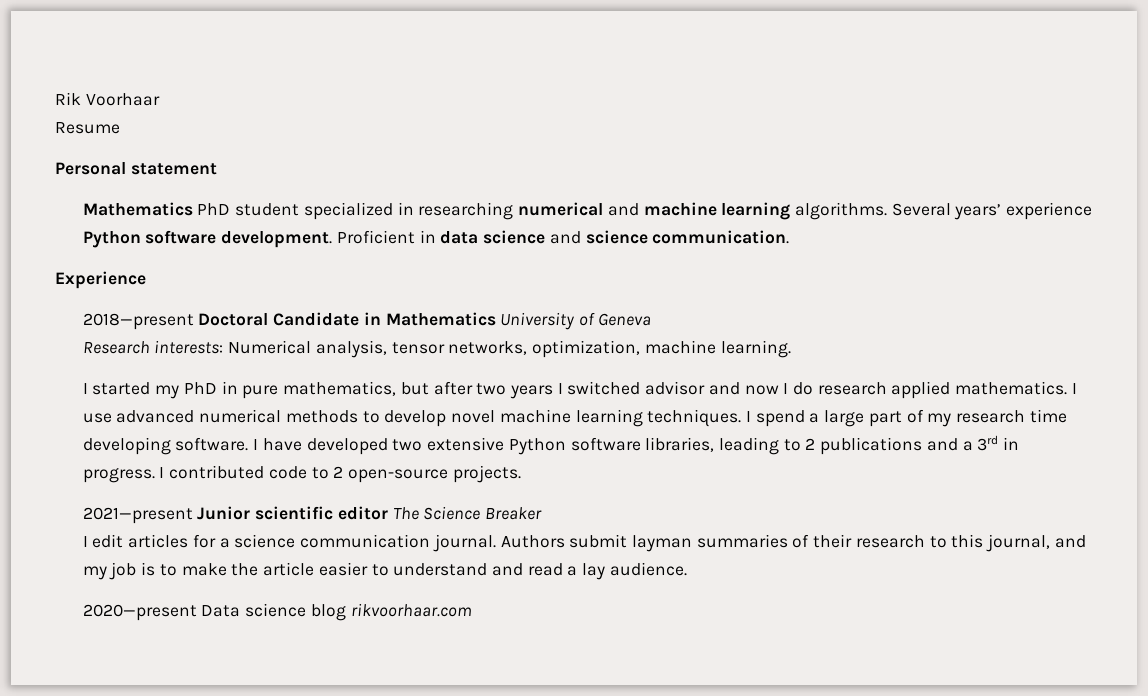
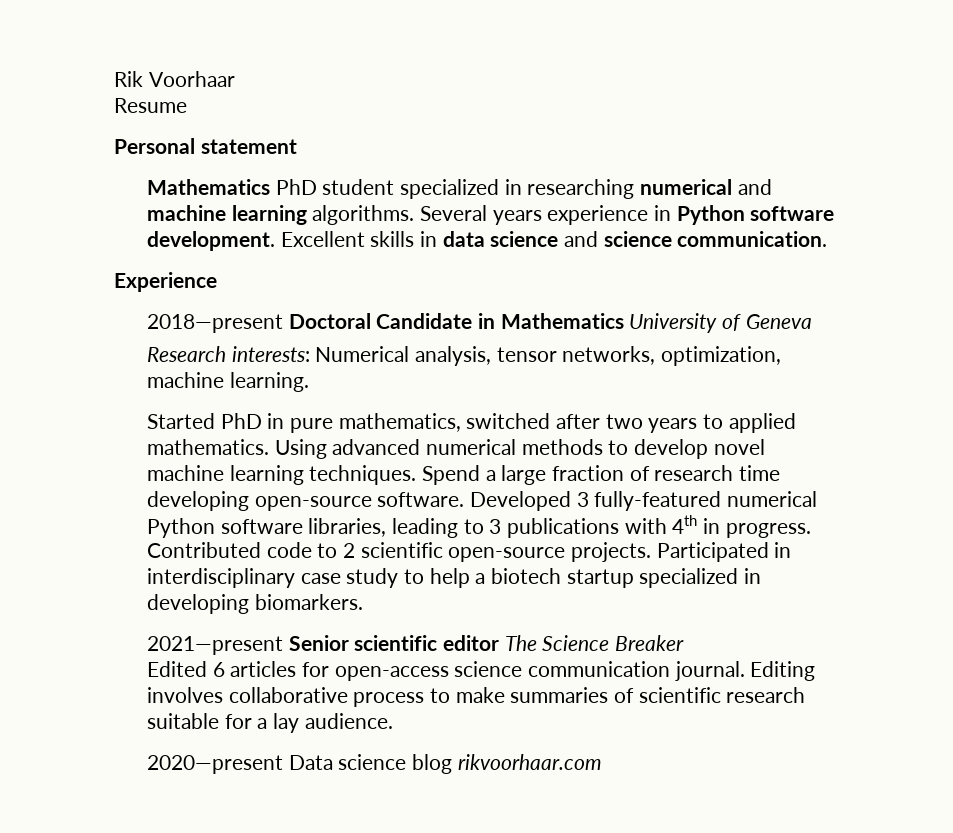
- Several years’ experience Python software development.
+ Several years experience in Python software development.
- Proficient in data science and science communication.
+ Excellent skills in data science and science communication.
- I started my PhD in pure mathematics, but after two years I switched advisor and now I do research applied mathematics. I use advanced numerical methods to develop novel machine learning techniques.
+ Started PhD in pure mathematics, switched after two years to applied mathematics. Using advanced numerical methods to develop novel machine learning techniques.
- I spend a large part of my research time developing software. I have developed two extensive Python software libraries, leading to 2 publications and a 3rd in progress. I contributed code to 2 open-source projects.
+ Spend a large fraction of research time developing open-source software. Developed 3 fully-featured numerical Python software libraries, leading to 3 publications with 4th in progress. Contributed code to 2 scientific open-source projects. Participated in interdisciplinary case study to help a biotech startup specialized in developing biomarkers.
- 2021—present Junior scientific editor The Science Breaker
+ 2021—present Senior scientific editor The Science Breaker
- I edit articles for a science communication journal.
+ Edited 6 articles for open-access science communication journal.
- Authors submit layman summaries of their research to this journal, and my job is to make the article easier to understand and read a lay audience.
+ Editing involves collaborative process to make summaries of scientific research suitable for a lay audience.

